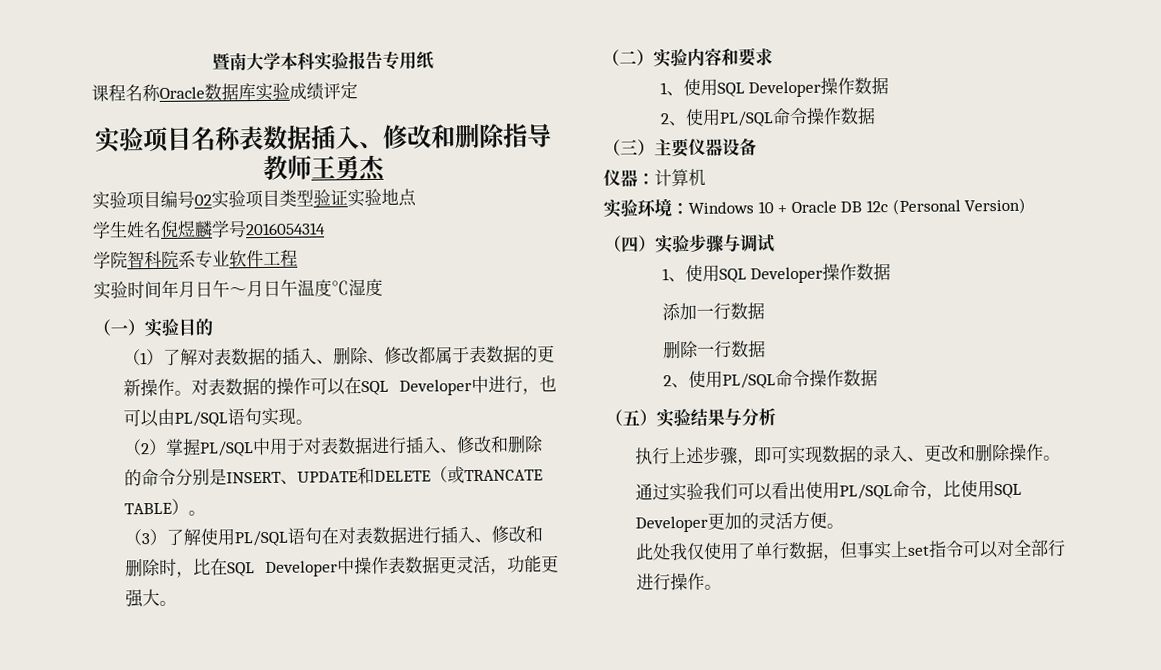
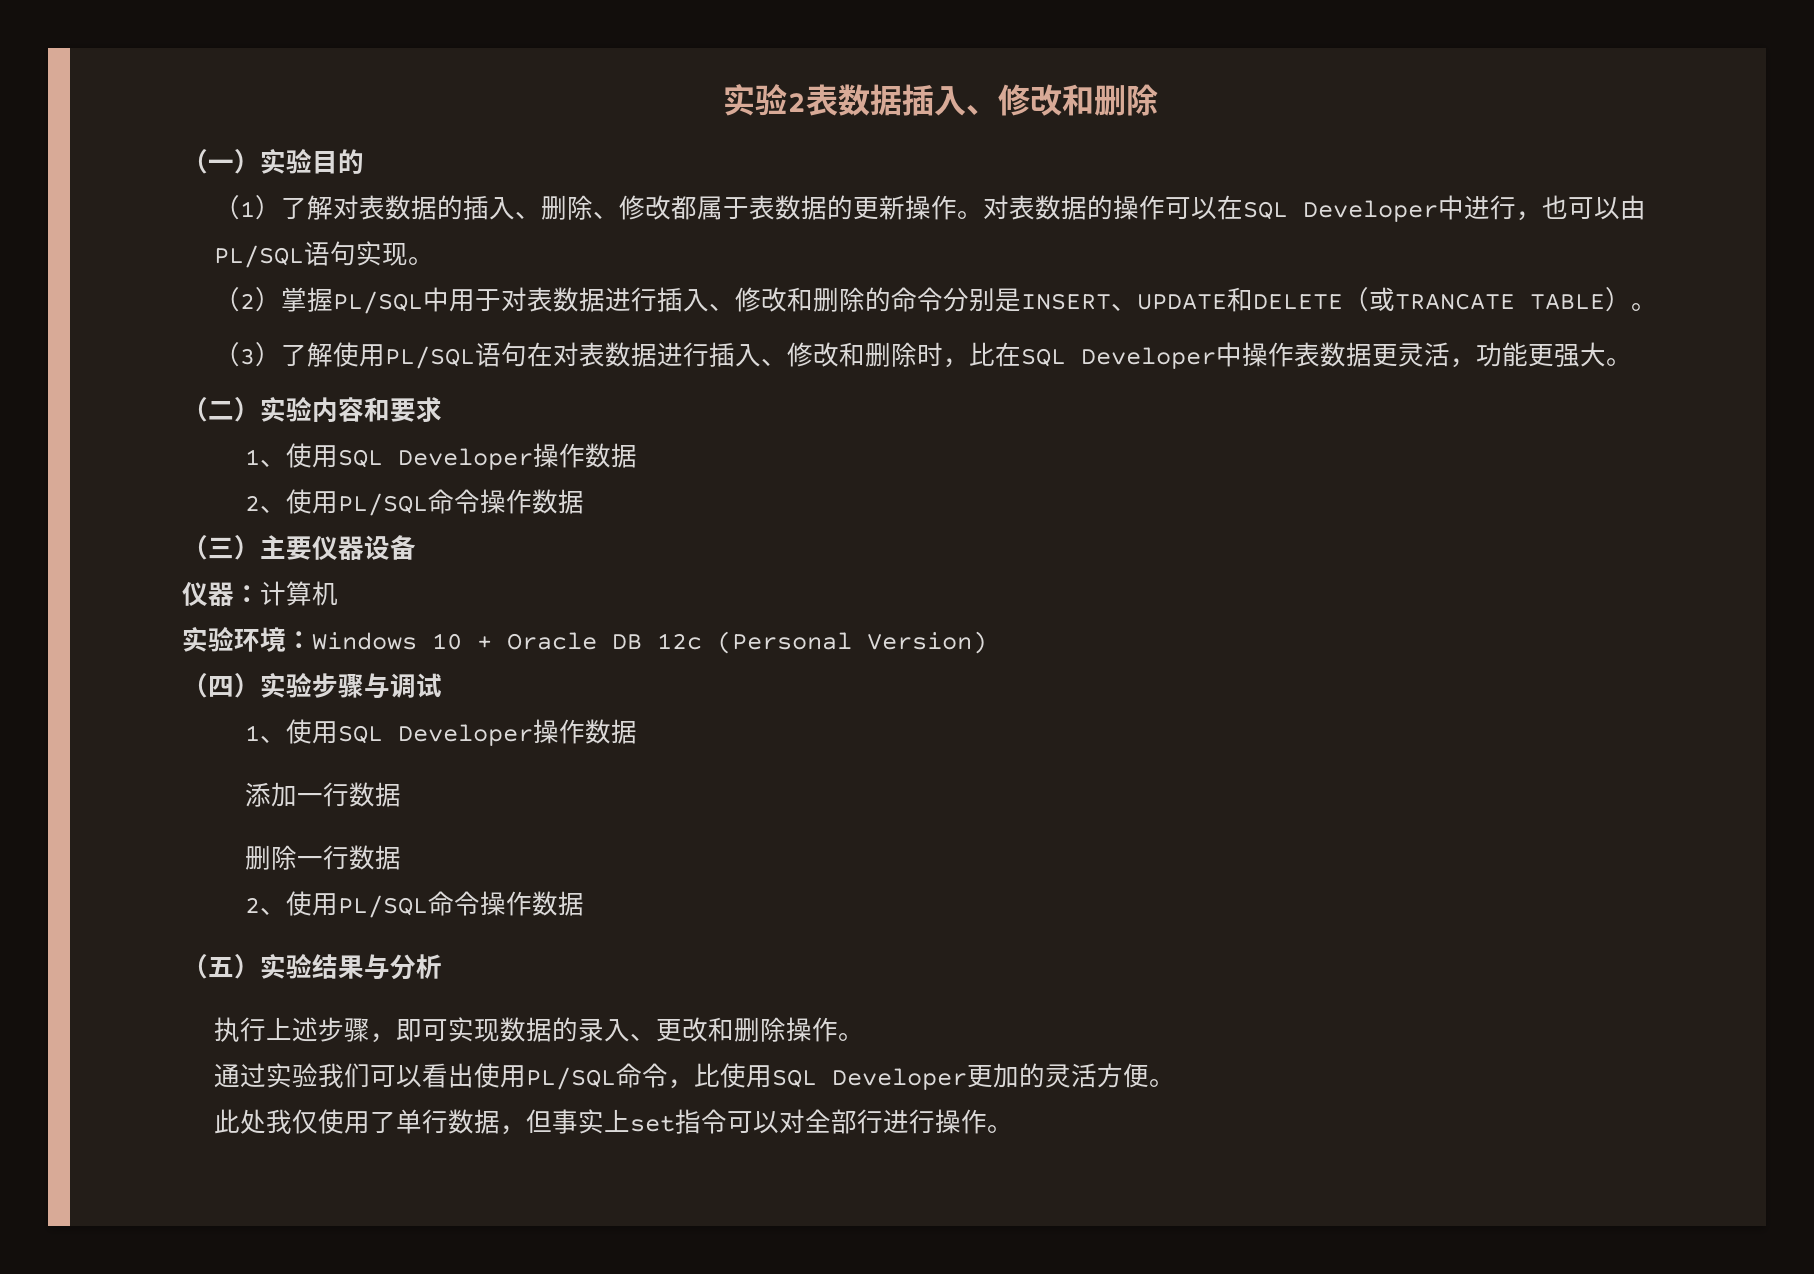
- 暨南大学本科实验报告专用纸
- 课程名称Oracle数据库实验成绩评定
- 实验项目名称表数据插入、修改和删除指导教师王勇杰
- 实验项目编号02实验项目类型验证实验地点
- 学生姓名倪煜麟学号2016054314
- 学院智科院系专业软件工程
- 实验时间年月日午～月日午温度℃湿度
+ 实验2表数据插入、修改和删除

